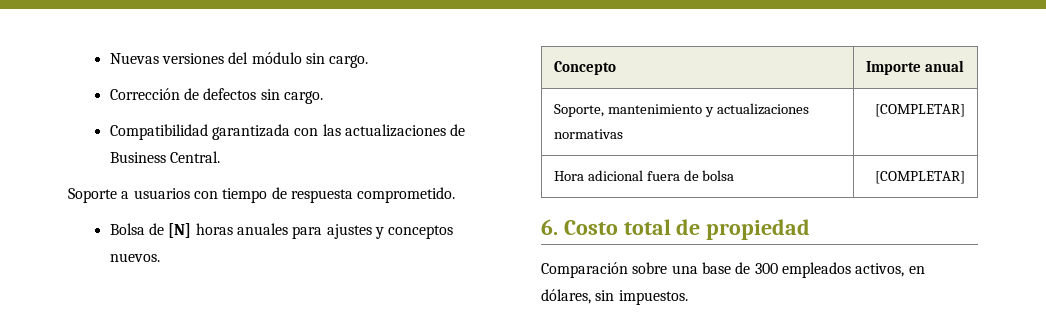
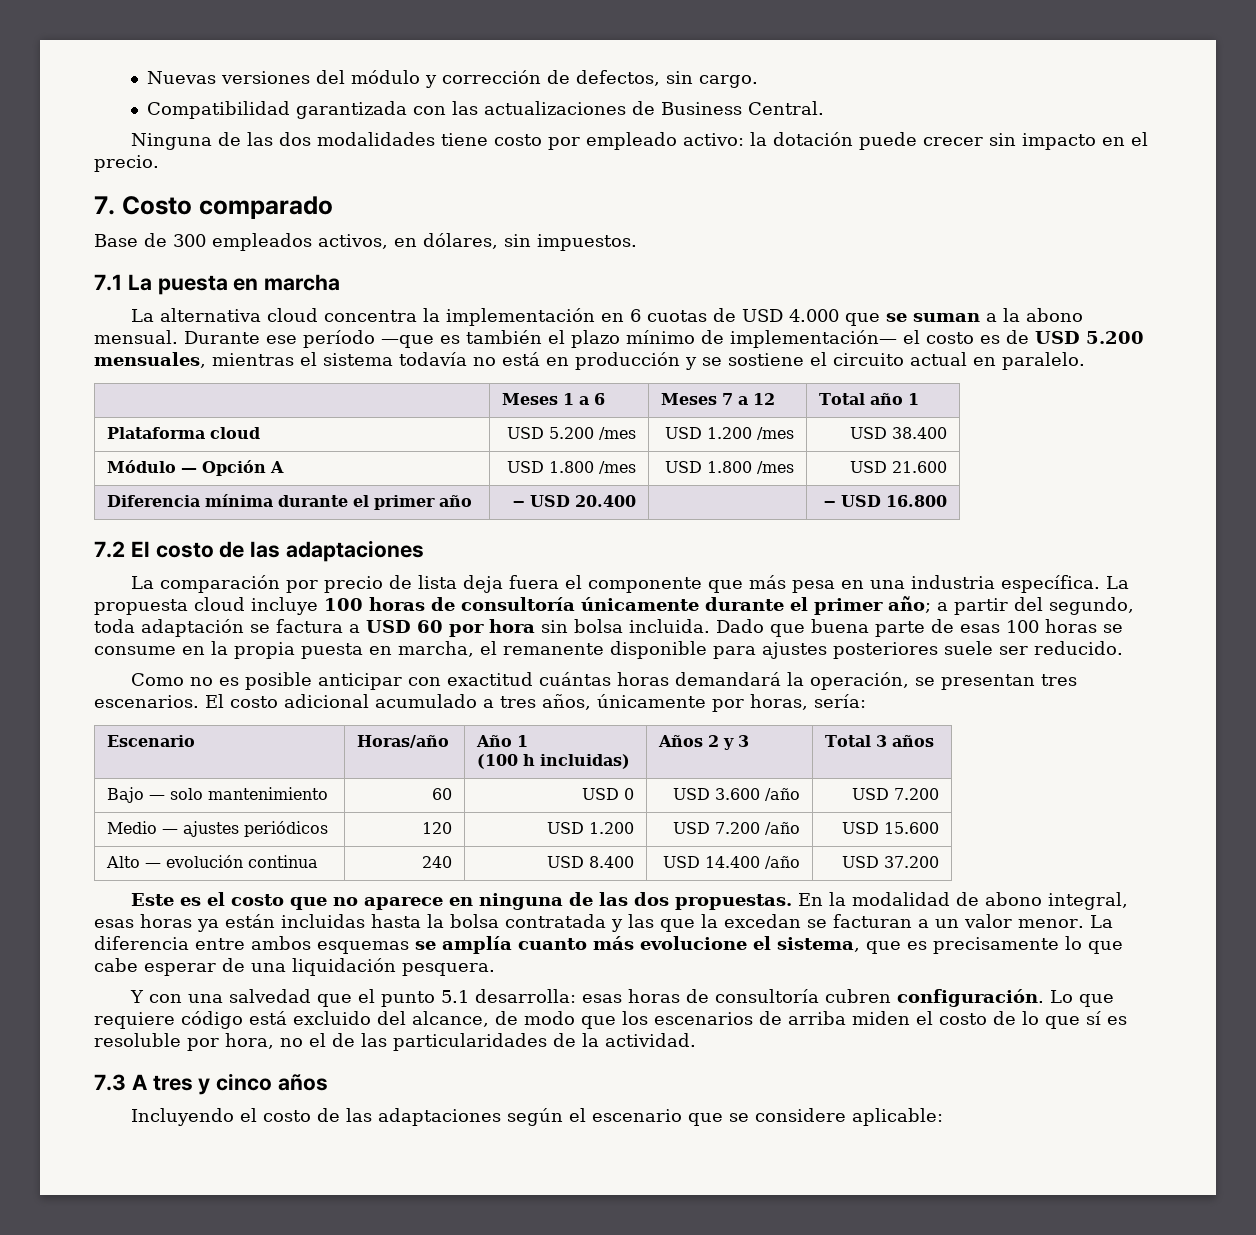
- Nuevas versiones del módulo sin cargo.
- Corrección de defectos sin cargo.
+ Nuevas versiones del módulo y corrección de defectos, sin cargo.
- Soporte a usuarios con tiempo de respuesta comprometido.
- Bolsa de [N] horas anuales para ajustes y conceptos nuevos.
- Concepto | Importe anual
- Soporte, mantenimiento y actualizaciones normativas | [COMPLETAR]
- Hora adicional fuera de bolsa | [COMPLETAR]
- 6. Costo total de propiedad
- Comparación sobre una base de 300 empleados activos, en dólares, sin impuestos.
+ Ninguna de las dos modalidades tiene costo por empleado activo: la dotación puede crecer sin impacto en el precio.
+ 7. Costo comparado
+ Base de 300 empleados activos, en dólares, sin impuestos.
+ 7.1 La puesta en marcha
+ La alternativa cloud concentra la implementación en 6 cuotas de USD 4.000 que se suman a la abono mensual. Durante ese período —que es también el plazo mínimo de implementación— el costo es de USD 5.200 mensuales, mientras el sistema todavía no está en producción y se sostiene el circuito actual en paralelo.
+ | Meses 1 a 6 | Meses 7 a 12 | Total año 1
+ Plataforma cloud | USD 5.200 /mes | USD 1.200 /mes | USD 38.400
+ Módulo — Opción A | USD 1.800 /mes | USD 1.800 /mes | USD 21.600
+ Diferencia mínima durante el primer año | − USD 20.400 | | − USD 16.800
+ 7.2 El costo de las adaptaciones
+ La comparación por precio de lista deja fuera el componente que más pesa en una industria específica. La propuesta cloud incluye 100 horas de consultoría únicamente durante el primer año; a partir del segundo, toda adaptación se factura a USD 60 por hora sin bolsa incluida. Dado que buena parte de esas 100 horas se consume en la propia puesta en marcha, el remanente disponible para ajustes posteriores suele ser reducido.
+ Como no es posible anticipar con exactitud cuántas horas demandará la operación, se presentan tres escenarios. El costo adicional acumulado a tres años, únicamente por horas, sería:
+ Escenario | Horas/año | Año 1
+ (100 h incluidas) | Años 2 y 3 | Total 3 años
+ Bajo — solo mantenimiento | 60 | USD 0 | USD 3.600 /año | USD 7.200
+ Medio — ajustes periódicos | 120 | USD 1.200 | USD 7.200 /año | USD 15.600
+ Alto — evolución continua | 240 | USD 8.400 | USD 14.400 /año | USD 37.200
+ Este es el costo que no aparece en ninguna de las dos propuestas. En la modalidad de abono integral, esas horas ya están incluidas hasta la bolsa contratada y las que la excedan se facturan a un valor menor. La diferencia entre ambos esquemas se amplía cuanto más evolucione el sistema, que es precisamente lo que cabe esperar de una liquidación pesquera.
+ Y con una salvedad que el punto 5.1 desarrolla: esas horas de consultoría cubren configuración. Lo que requiere código está excluido del alcance, de modo que los escenarios de arriba miden el costo de lo que sí es resoluble por hora, no el de las particularidades de la actividad.
+ 7.3 A tres y cinco años
+ Incluyendo el costo de las adaptaciones según el escenario que se considere aplicable:

